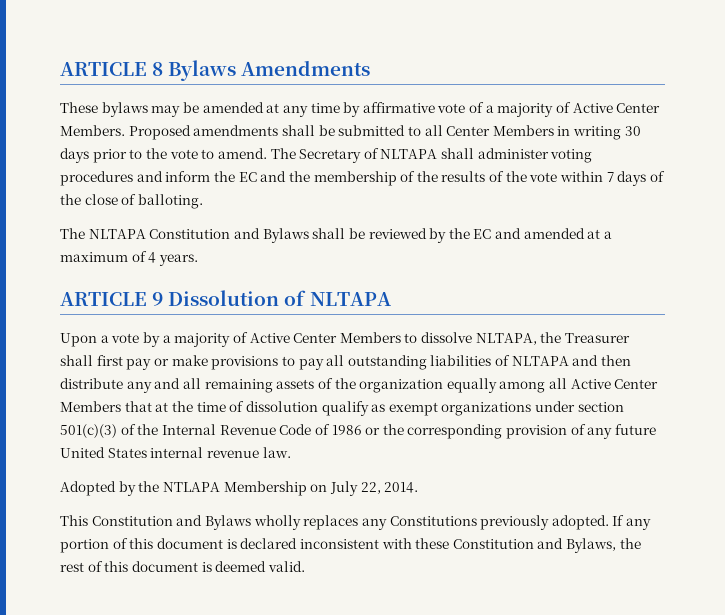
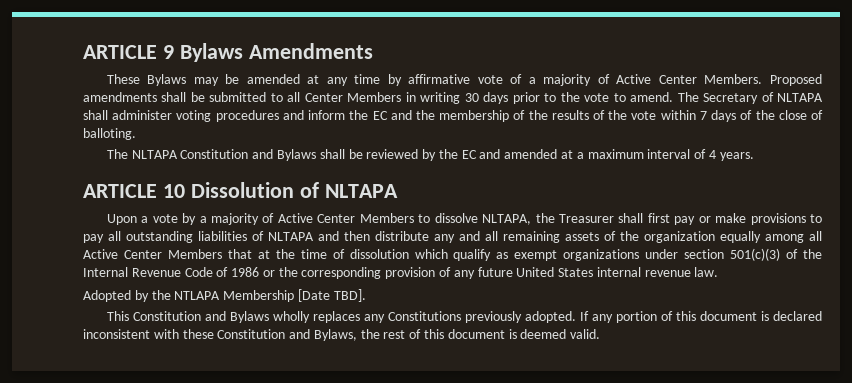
- ARTICLE 8 Bylaws Amendments
+ ARTICLE 9 Bylaws Amendments
- These bylaws may be amended at any time by affirmative vote of a majority of Active Center Members.
+ These Bylaws may be amended at any time by affirmative vote of a majority of Active Center Members.
- The NLTAPA Constitution and Bylaws shall be reviewed by the EC and amended at a maximum of 4 years.
+ The NLTAPA Constitution and Bylaws shall be reviewed by the EC and amended at a maximum interval of 4 years.
- ARTICLE 9 Dissolution of NLTAPA
+ ARTICLE 10 Dissolution of NLTAPA
- Upon a vote by a majority of Active Center Members to dissolve NLTAPA, the Treasurer shall first pay or make provisions to pay all outstanding liabilities of NLTAPA and then distribute any and all remaining assets of the organization equally among all Active Center Members that at the time of dissolution qualify as exempt organizations under section 501(c)(3) of the Internal Revenue Code of 1986 or the corresponding provision of any future United States internal revenue law.
+ Upon a vote by a majority of Active Center Members to dissolve NLTAPA, the Treasurer shall first pay or make provisions to pay all outstanding liabilities of NLTAPA and then distribute any and all remaining assets of the organization equally among all Active Center Members that at the time of dissolution which qualify as exempt organizations under section 501(c)(3) of the Internal Revenue Code of 1986 or the corresponding provision of any future United States internal revenue law.
- Adopted by the NTLAPA Membership on July 22, 2014.
+ Adopted by the NTLAPA Membership [Date TBD].

